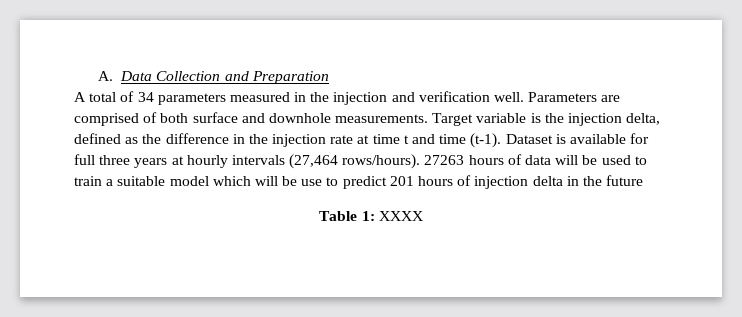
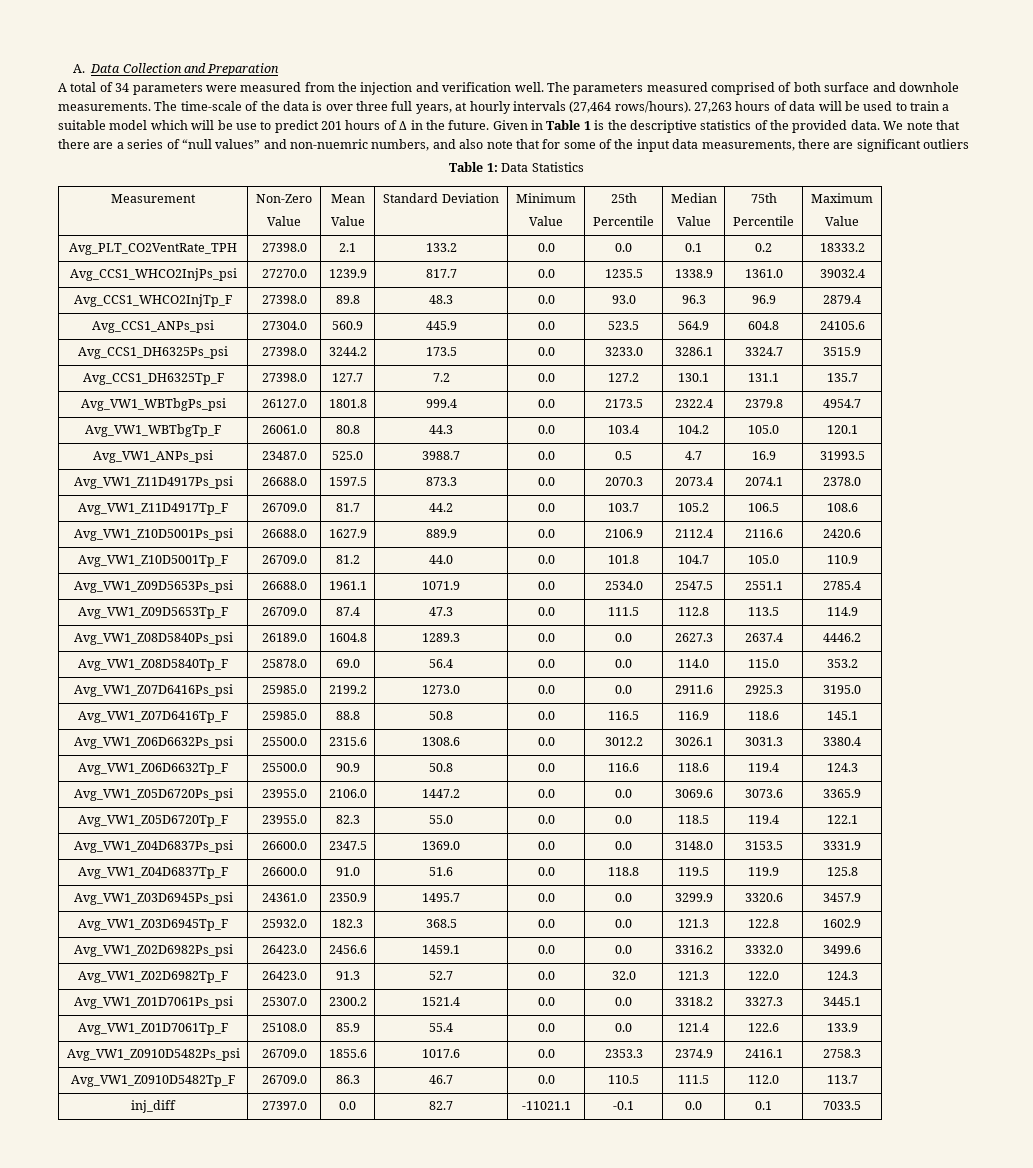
- A total of 34 parameters measured in the injection and verification well.
+ A total of 34 parameters were measured from the injection and verification well.
- Parameters are comprised of both surface and downhole measurements.
+ The parameters measured comprised of both surface and downhole measurements.
- Target variable is the injection delta, defined as the difference in the injection rate at time t and time (t-1). Dataset is available for full three years at hourly intervals (27,464 rows/hours).
+ The time-scale of the data is over three full years, at hourly intervals (27,464 rows/hours).
- 27263 hours of data will be used to train a suitable model which will be use to predict 201 hours of injection delta in the future
- Table 1: XXXX
+ 27,263 hours of data will be used to train a suitable model which will be use to predict 201 hours of Δ in the future. Given in Table 1 is the descriptive statistics of the provided data. We note that there are a series of “null values” and non-nuemric numbers, and also note that for some of the input data measurements, there are significant outliers
+ Table 1: Data Statistics
+ Measurement | Non-Zero
+ Value | Mean
+ Value | Standard Deviation | Minimum
+ Value | 25th
+ Percentile | Median
+ Value | 75th
+ Percentile | Maximum
+ Value
+ Avg_PLT_CO2VentRate_TPH | 27398.0 | 2.1 | 133.2 | 0.0 | 0.0 | 0.1 | 0.2 | 18333.2
+ Avg_CCS1_WHCO2InjPs_psi | 27270.0 | 1239.9 | 817.7 | 0.0 | 1235.5 | 1338.9 | 1361.0 | 39032.4
+ Avg_CCS1_WHCO2InjTp_F | 27398.0 | 89.8 | 48.3 | 0.0 | 93.0 | 96.3 | 96.9 | 2879.4
+ Avg_CCS1_ANPs_psi | 27304.0 | 560.9 | 445.9 | 0.0 | 523.5 | 564.9 | 604.8 | 24105.6
+ Avg_CCS1_DH6325Ps_psi | 27398.0 | 3244.2 | 173.5 | 0.0 | 3233.0 | 3286.1 | 3324.7 | 3515.9
+ Avg_CCS1_DH6325Tp_F | 27398.0 | 127.7 | 7.2 | 0.0 | 127.2 | 130.1 | 131.1 | 135.7
+ Avg_VW1_WBTbgPs_psi | 26127.0 | 1801.8 | 999.4 | 0.0 | 2173.5 | 2322.4 | 2379.8 | 4954.7
+ Avg_VW1_WBTbgTp_F | 26061.0 | 80.8 | 44.3 | 0.0 | 103.4 | 104.2 | 105.0 | 120.1
+ Avg_VW1_ANPs_psi | 23487.0 | 525.0 | 3988.7 | 0.0 | 0.5 | 4.7 | 16.9 | 31993.5
+ Avg_VW1_Z11D4917Ps_psi | 26688.0 | 1597.5 | 873.3 | 0.0 | 2070.3 | 2073.4 | 2074.1 | 2378.0
+ Avg_VW1_Z11D4917Tp_F | 26709.0 | 81.7 | 44.2 | 0.0 | 103.7 | 105.2 | 106.5 | 108.6
+ Avg_VW1_Z10D5001Ps_psi | 26688.0 | 1627.9 | 889.9 | 0.0 | 2106.9 | 2112.4 | 2116.6 | 2420.6
+ Avg_VW1_Z10D5001Tp_F | 26709.0 | 81.2 | 44.0 | 0.0 | 101.8 | 104.7 | 105.0 | 110.9
+ Avg_VW1_Z09D5653Ps_psi | 26688.0 | 1961.1 | 1071.9 | 0.0 | 2534.0 | 2547.5 | 2551.1 | 2785.4
+ Avg_VW1_Z09D5653Tp_F | 26709.0 | 87.4 | 47.3 | 0.0 | 111.5 | 112.8 | 113.5 | 114.9
+ Avg_VW1_Z08D5840Ps_psi | 26189.0 | 1604.8 | 1289.3 | 0.0 | 0.0 | 2627.3 | 2637.4 | 4446.2
+ Avg_VW1_Z08D5840Tp_F | 25878.0 | 69.0 | 56.4 | 0.0 | 0.0 | 114.0 | 115.0 | 353.2
+ Avg_VW1_Z07D6416Ps_psi | 25985.0 | 2199.2 | 1273.0 | 0.0 | 0.0 | 2911.6 | 2925.3 | 3195.0
+ Avg_VW1_Z07D6416Tp_F | 25985.0 | 88.8 | 50.8 | 0.0 | 116.5 | 116.9 | 118.6 | 145.1
+ Avg_VW1_Z06D6632Ps_psi | 25500.0 | 2315.6 | 1308.6 | 0.0 | 3012.2 | 3026.1 | 3031.3 | 3380.4
+ Avg_VW1_Z06D6632Tp_F | 25500.0 | 90.9 | 50.8 | 0.0 | 116.6 | 118.6 | 119.4 | 124.3
+ Avg_VW1_Z05D6720Ps_psi | 23955.0 | 2106.0 | 1447.2 | 0.0 | 0.0 | 3069.6 | 3073.6 | 3365.9
+ Avg_VW1_Z05D6720Tp_F | 23955.0 | 82.3 | 55.0 | 0.0 | 0.0 | 118.5 | 119.4 | 122.1
+ Avg_VW1_Z04D6837Ps_psi | 26600.0 | 2347.5 | 1369.0 | 0.0 | 0.0 | 3148.0 | 3153.5 | 3331.9
+ Avg_VW1_Z04D6837Tp_F | 26600.0 | 91.0 | 51.6 | 0.0 | 118.8 | 119.5 | 119.9 | 125.8
+ Avg_VW1_Z03D6945Ps_psi | 24361.0 | 2350.9 | 1495.7 | 0.0 | 0.0 | 3299.9 | 3320.6 | 3457.9
+ Avg_VW1_Z03D6945Tp_F | 25932.0 | 182.3 | 368.5 | 0.0 | 0.0 | 121.3 | 122.8 | 1602.9
+ Avg_VW1_Z02D6982Ps_psi | 26423.0 | 2456.6 | 1459.1 | 0.0 | 0.0 | 3316.2 | 3332.0 | 3499.6
+ Avg_VW1_Z02D6982Tp_F | 26423.0 | 91.3 | 52.7 | 0.0 | 32.0 | 121.3 | 122.0 | 124.3
+ Avg_VW1_Z01D7061Ps_psi | 25307.0 | 2300.2 | 1521.4 | 0.0 | 0.0 | 3318.2 | 3327.3 | 3445.1
+ Avg_VW1_Z01D7061Tp_F | 25108.0 | 85.9 | 55.4 | 0.0 | 0.0 | 121.4 | 122.6 | 133.9
+ Avg_VW1_Z0910D5482Ps_psi | 26709.0 | 1855.6 | 1017.6 | 0.0 | 2353.3 | 2374.9 | 2416.1 | 2758.3
+ Avg_VW1_Z0910D5482Tp_F | 26709.0 | 86.3 | 46.7 | 0.0 | 110.5 | 111.5 | 112.0 | 113.7
+ inj_diff | 27397.0 | 0.0 | 82.7 | -11021.1 | -0.1 | 0.0 | 0.1 | 7033.5

